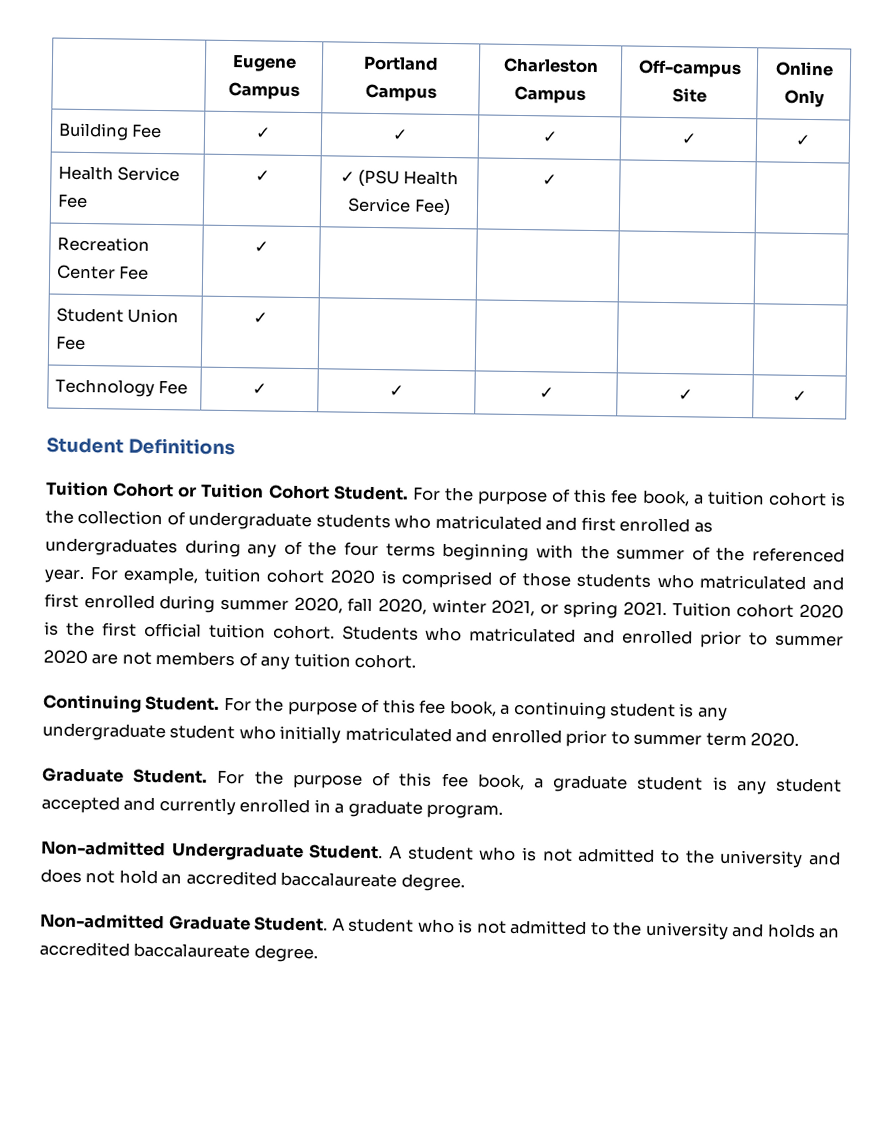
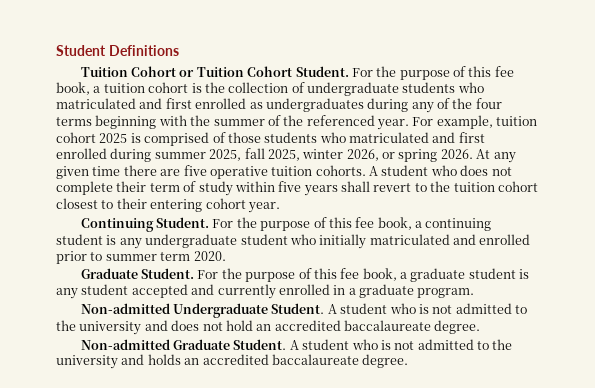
- | Eugene Campus | Portland Campus | Charleston Campus | Off-campus Site | Online Only
- Building Fee | ✓ | ✓ | ✓ | ✓ | ✓
- Health Service Fee | ✓ | ✓ (PSU Health Service Fee) | ✓ | |
- Recreation Center Fee | ✓ | | | |
- Student Union Fee | ✓ | | | |
- Technology Fee | ✓ | ✓ | ✓ | ✓ | ✓
- For example, tuition cohort 2020 is comprised of those students who matriculated and first enrolled during summer 2020, fall 2020, winter 2021, or spring 2021. Tuition cohort 2020 is the first official tuition cohort. Students who matriculated and enrolled prior to summer 2020 are not members of any tuition cohort.
+ For example, tuition cohort 2025 is comprised of those students who matriculated and first enrolled during summer 2025, fall 2025, winter 2026, or spring 2026. At any given time there are five operative tuition cohorts. A student who does not complete their term of study within five years shall revert to the tuition cohort closest to their entering cohort year.

